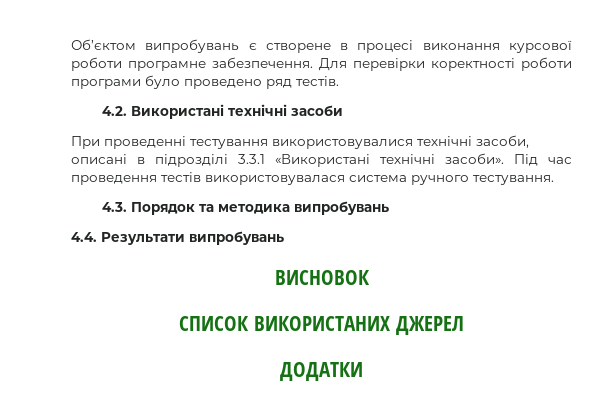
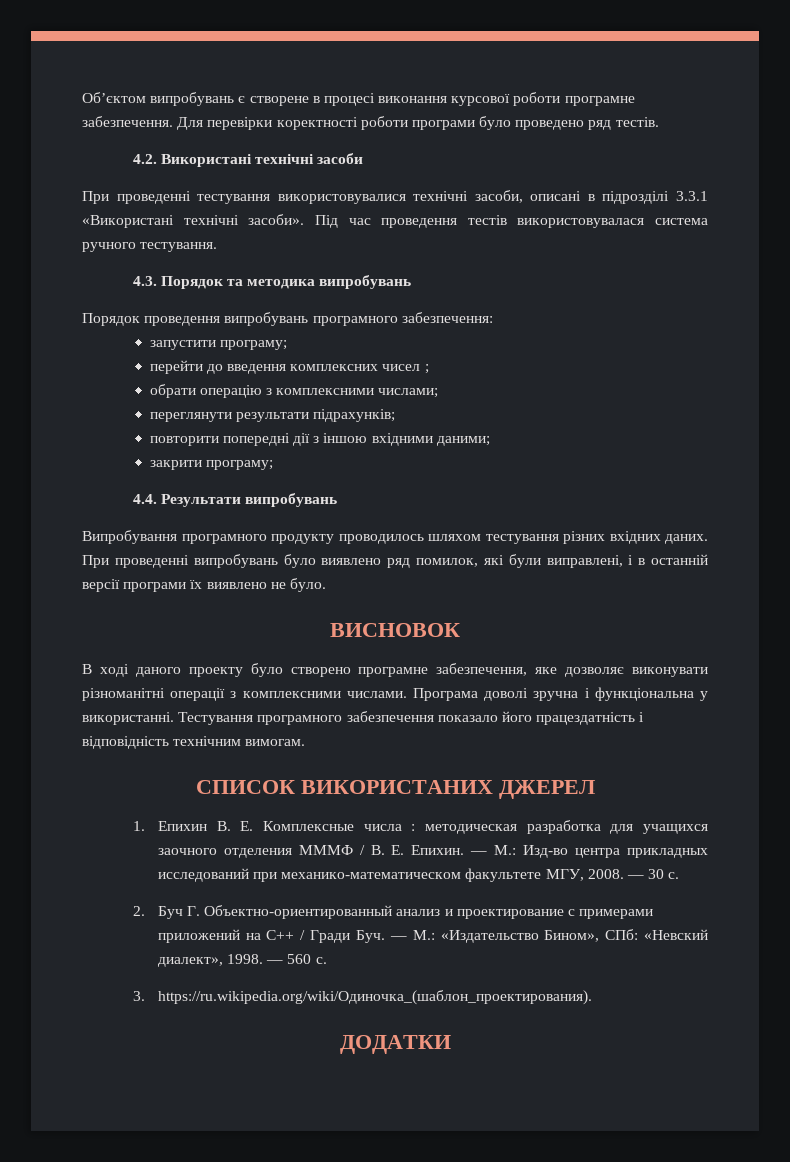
+ Порядок проведення випробувань програмного забезпечення:
+ запустити програму;
+ перейти до введення комплексних чисел ;
+ обрати операцію з комплексними числами;
+ переглянути результати підрахунків;
+ повторити попередні дії з іншою вхідними даними;
+ закрити програму;
  4.4. Результати випробувань
+ Випробування програмного продукту проводилось шляхом тестування різних вхідних даних. При проведенні випробувань було виявлено ряд помилок, які були виправлені, і в останній версії програми їх виявлено не було.
  ВИСНОВОК
+ В ході даного проекту було створено програмне забезпечення, яке дозволяє виконувати різноманітні операції з комплексними числами. Програма доволі зручна і функціональна у використанні. Тестування програмного забезпечення показало його працездатність і відповідність технічним вимогам.
  СПИСОК ВИКОРИСТАНИХ ДЖЕРЕЛ
+ 1. Епихин В. Е. Комплексные числа : методическая разработка для учащихся заочного отделения МММФ / В. Е. Епихин. — М.: Изд-во центра прикладных исследований при механико-математическом факультете МГУ, 2008. — 30 с.
+ 2. Буч Г. Объектно-ориентированный анализ и проектирование с примерами приложений на С++ / Гради Буч. — М.: «Издательство Бином», СПб: «Невский диалект», 1998. — 560 с.
+ 3. https://ru.wikipedia.org/wiki/Одиночка_(шаблон_проектирования).

